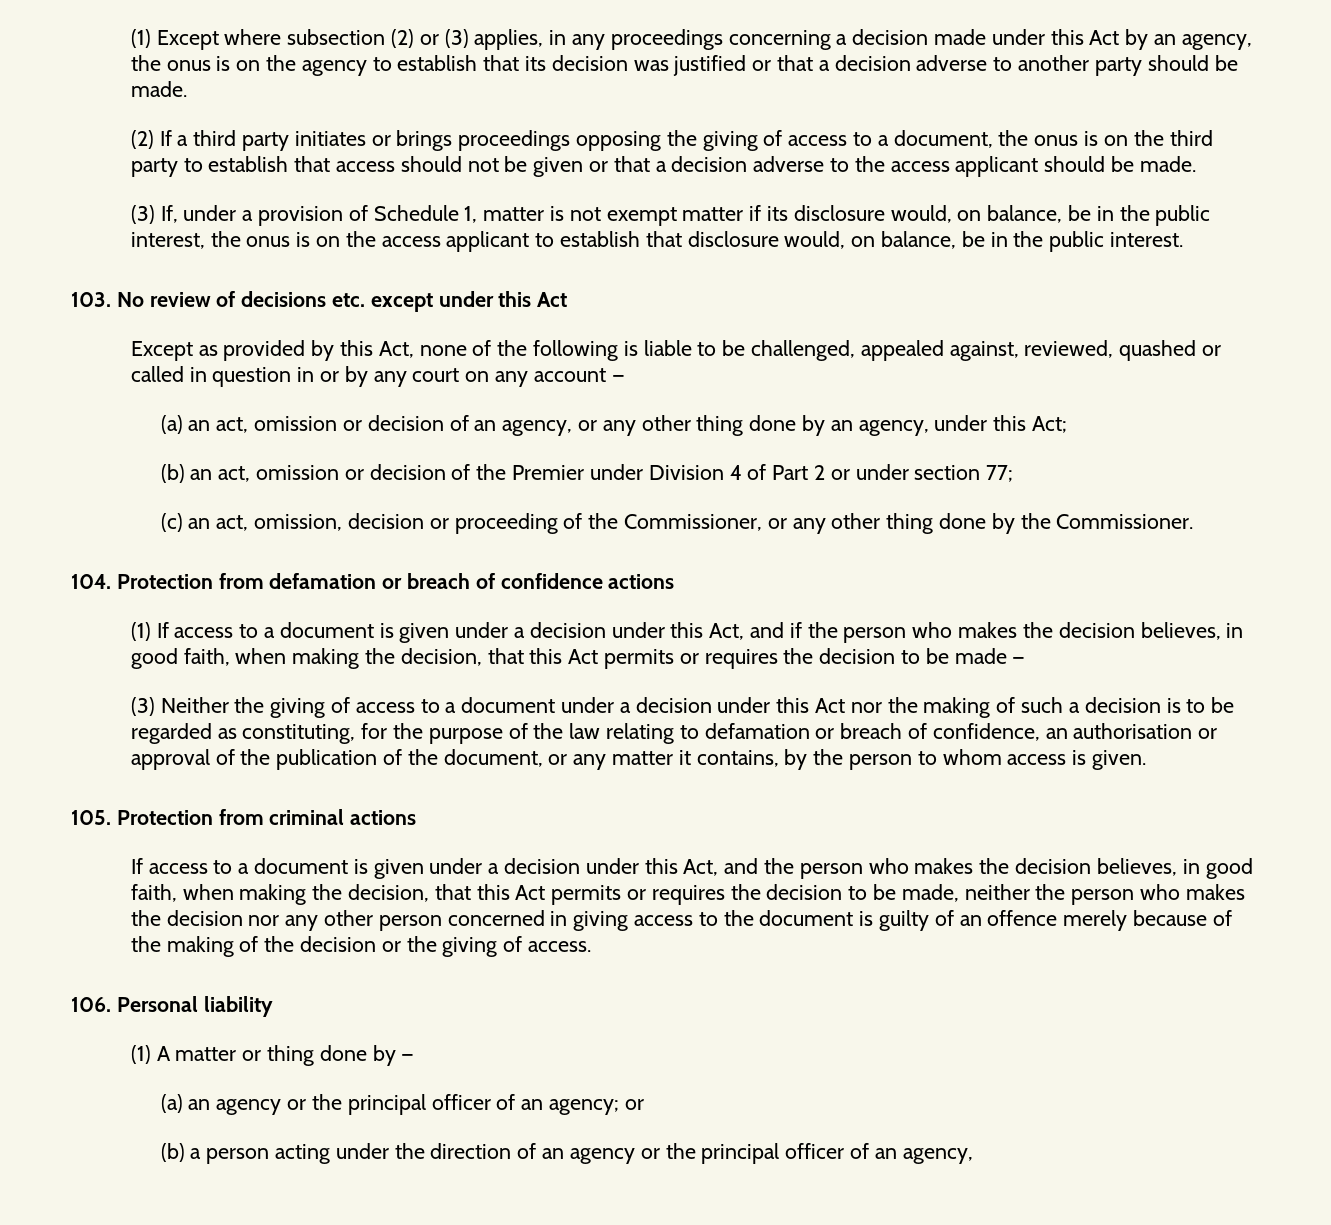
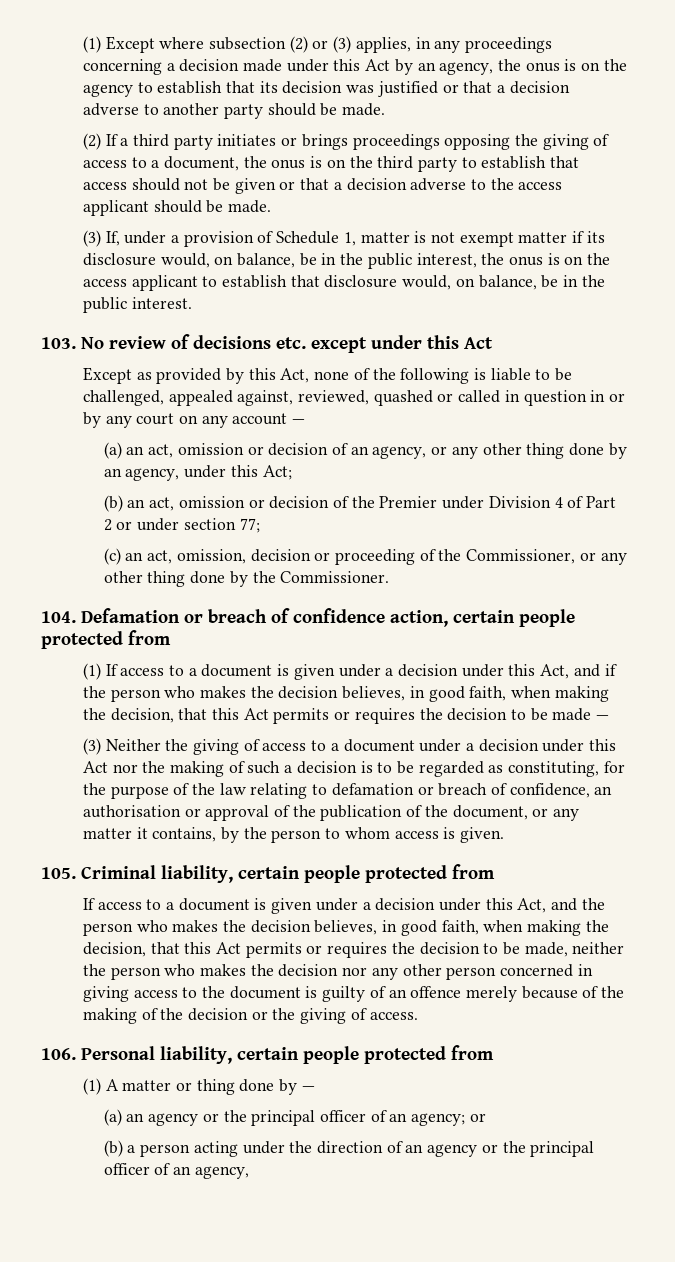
- 104. Protection from defamation or breach of confidence actions
+ 104. Defamation or breach of confidence action, certain people protected from
- 105. Protection from criminal actions
+ 105. Criminal liability, certain people protected from
- 106. Personal liability
+ 106. Personal liability, certain people protected from

